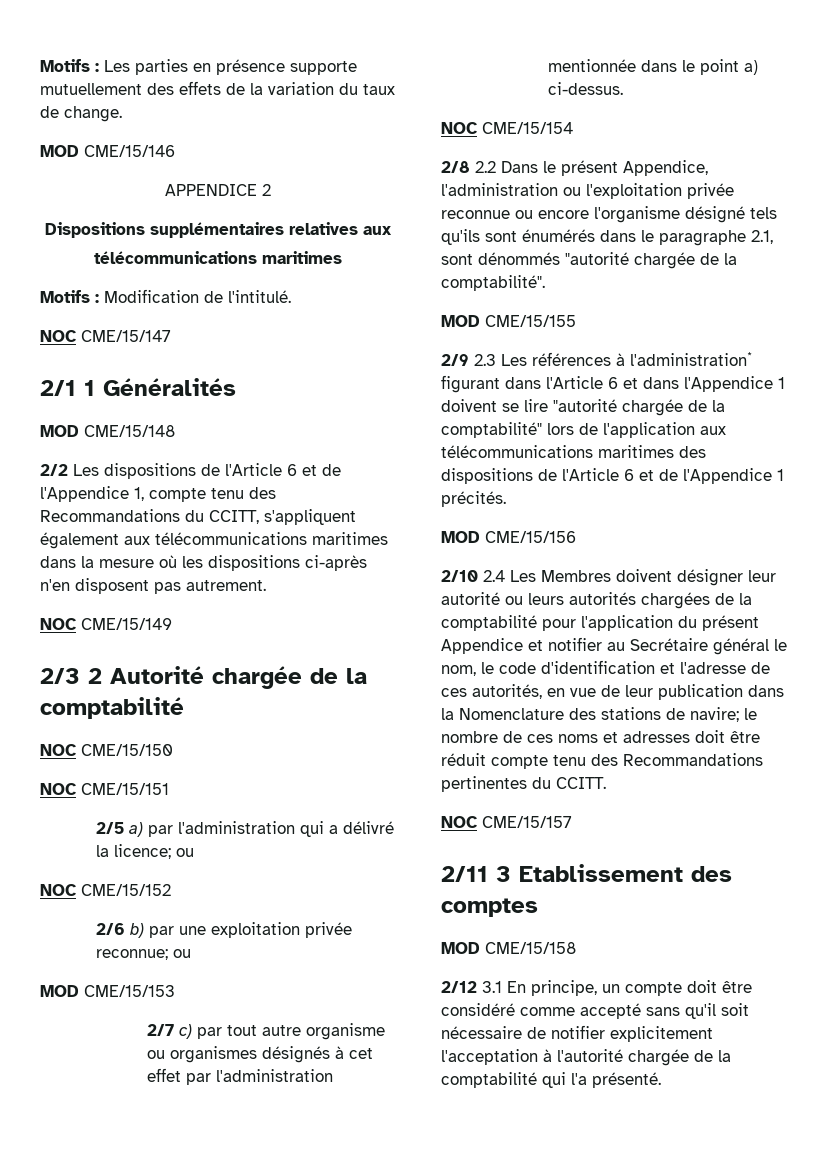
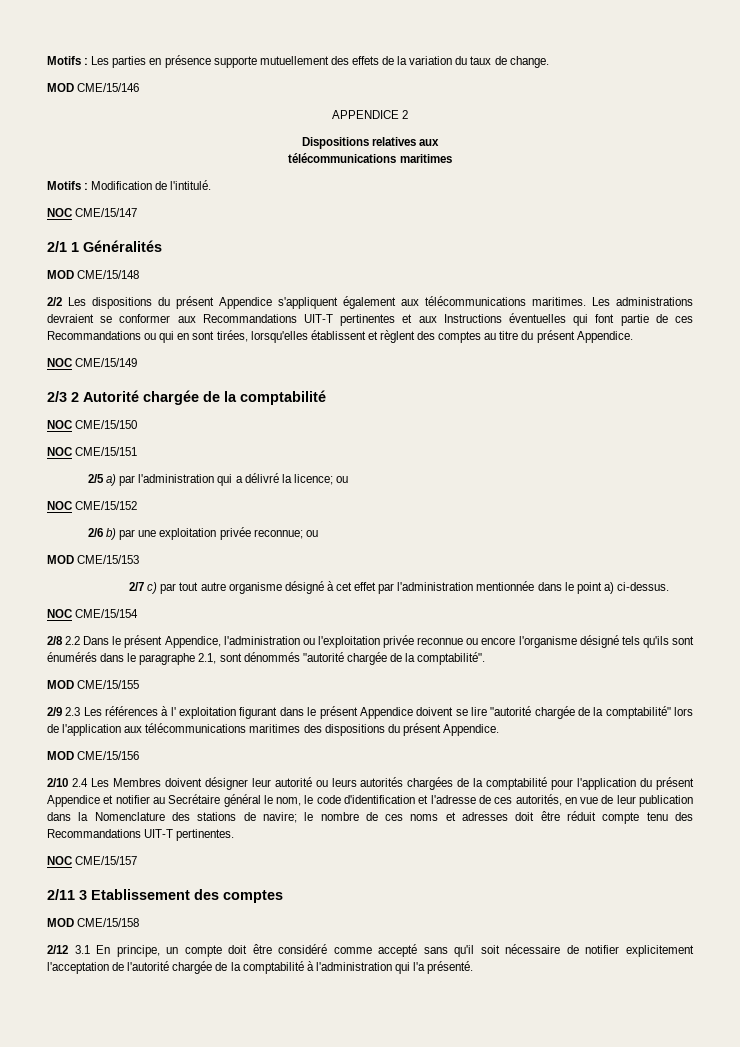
- Dispositions supplémentaires relatives aux
+ Dispositions relatives aux
- 2/2 Les dispositions de l'Article 6 et de l'Appendice 1, compte tenu des Recommandations du CCITT, s'appliquent également aux télécommunications maritimes dans la mesure où les dispositions ci-après n'en disposent pas autrement.
+ 2/2 Les dispositions du présent Appendice s'appliquent également aux télécommunications maritimes. Les administrations devraient se conformer aux Recommandations UIT-T pertinentes et aux Instructions éventuelles qui font partie de ces Recommandations ou qui en sont tirées, lorsqu'elles établissent et règlent des comptes au titre du présent Appendice.
- 2/7 c) par tout autre organisme ou organismes désignés à cet effet par l'administration mentionnée dans le point a) ci-dessus.
+ 2/7 c) par tout autre organisme désigné à cet effet par l'administration mentionnée dans le point a) ci-dessus.
- 2/9 2.3 Les références à l'administration* figurant dans l'Article 6 et dans l'Appendice 1 doivent se lire "autorité chargée de la comptabilité" lors de l'application aux télécommunications maritimes des dispositions de l'Article 6 et de l'Appendice 1 précités.
+ 2/9 2.3 Les références à l' exploitation figurant dans le présent Appendice doivent se lire "autorité chargée de la comptabilité" lors de l'application aux télécommunications maritimes des dispositions du présent Appendice.
- le nombre de ces noms et adresses doit être réduit compte tenu des Recommandations pertinentes du CCITT.
+ le nombre de ces noms et adresses doit être réduit compte tenu des Recommandations UIT-T pertinentes.
- 2/12 3.1 En principe, un compte doit être considéré comme accepté sans qu'il soit nécessaire de notifier explicitement l'acceptation à l'autorité chargée de la comptabilité qui l'a présenté.
+ 2/12 3.1 En principe, un compte doit être considéré comme accepté sans qu'il soit nécessaire de notifier explicitement l'acceptation de l'autorité chargée de la comptabilité à l'administration qui l'a présenté.

